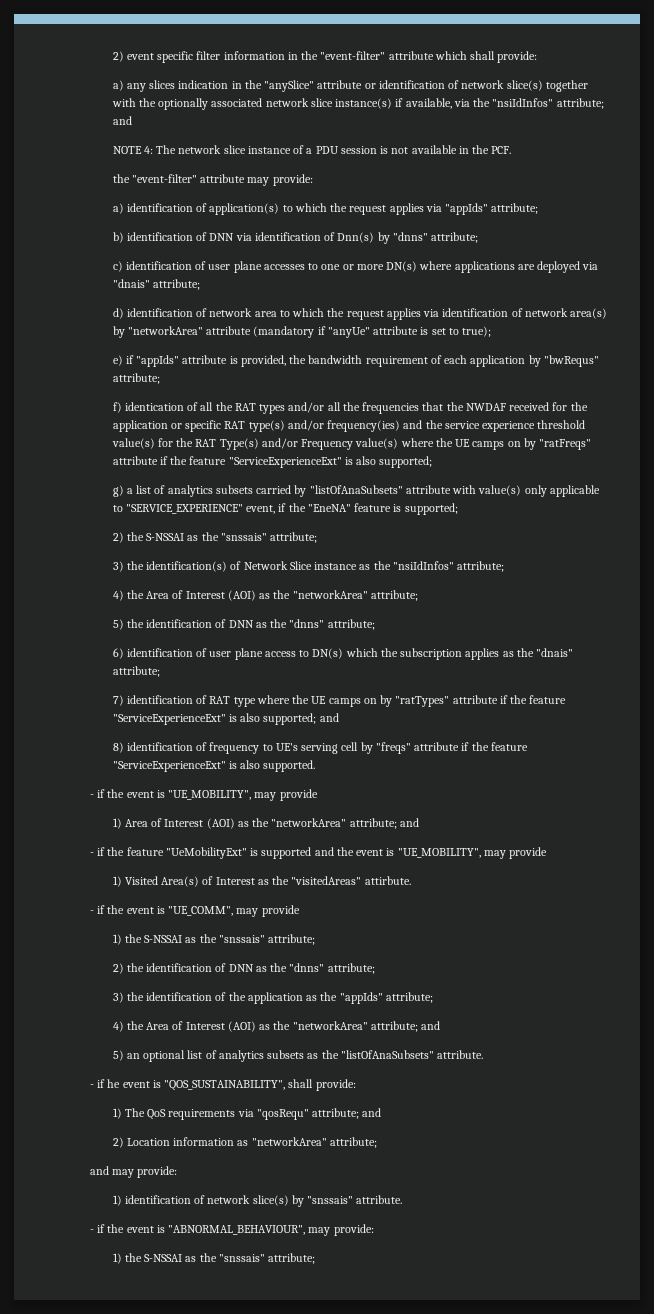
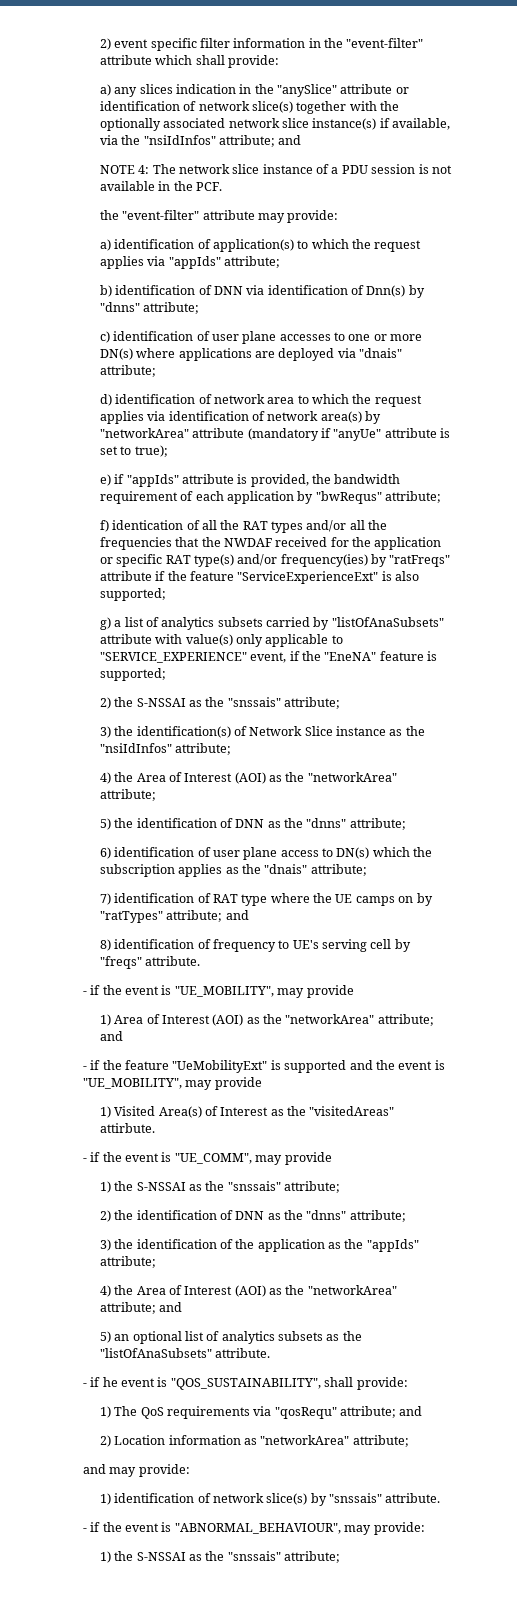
- f) identication of all the RAT types and/or all the frequencies that the NWDAF received for the application or specific RAT type(s) and/or frequency(ies) and the service experience threshold value(s) for the RAT Type(s) and/or Frequency value(s) where the UE camps on by "ratFreqs" attribute if the feature "ServiceExperienceExt" is also supported;
+ f) identication of all the RAT types and/or all the frequencies that the NWDAF received for the application or specific RAT type(s) and/or frequency(ies) by "ratFreqs" attribute if the feature "ServiceExperienceExt" is also supported;
- 7) identification of RAT type where the UE camps on by "ratTypes" attribute if the feature "ServiceExperienceExt" is also supported; and
+ 7) identification of RAT type where the UE camps on by "ratTypes" attribute; and
- 8) identification of frequency to UE's serving cell by "freqs" attribute if the feature "ServiceExperienceExt" is also supported.
+ 8) identification of frequency to UE's serving cell by "freqs" attribute.

